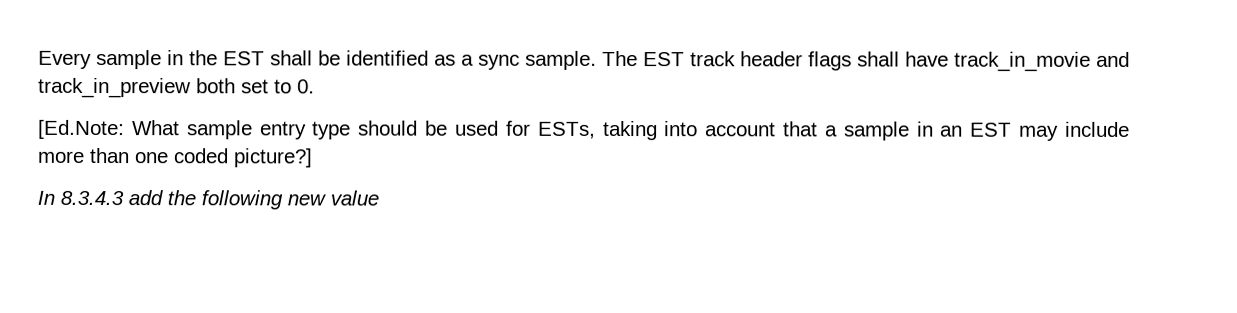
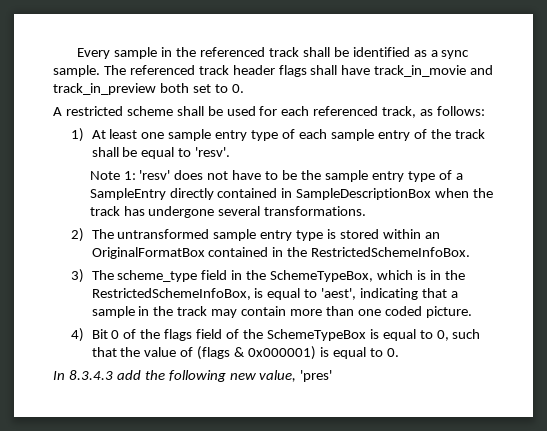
- Every sample in the EST shall be identified as a sync sample.
+ Every sample in the referenced track shall be identified as a sync sample.
- The EST track header flags shall have track_in_movie and track_in_preview both set to 0.
+ The referenced track header flags shall have track_in_movie and track_in_preview both set to 0.
- [Ed.Note: What sample entry type should be used for ESTs, taking into account that a sample in an EST may include more than one coded picture?]
+ A restricted scheme shall be used for each referenced track, as follows:
+ 1) At least one sample entry type of each sample entry of the track shall be equal to 'resv'.
+ Note 1: 'resv' does not have to be the sample entry type of a SampleEntry directly contained in SampleDescriptionBox when the track has undergone several transformations.
+ 2) The untransformed sample entry type is stored within an OriginalFormatBox contained in the RestrictedSchemeInfoBox.
+ 3) The scheme_type field in the SchemeTypeBox, which is in the RestrictedSchemeInfoBox, is equal to 'aest', indicating that a sample in the track may contain more than one coded picture.
+ 4) Bit 0 of the flags field of the SchemeTypeBox is equal to 0, such that the value of (flags & 0x000001) is equal to 0.
- In 8.3.4.3 add the following new value
+ In 8.3.4.3 add the following new value, 'pres'

